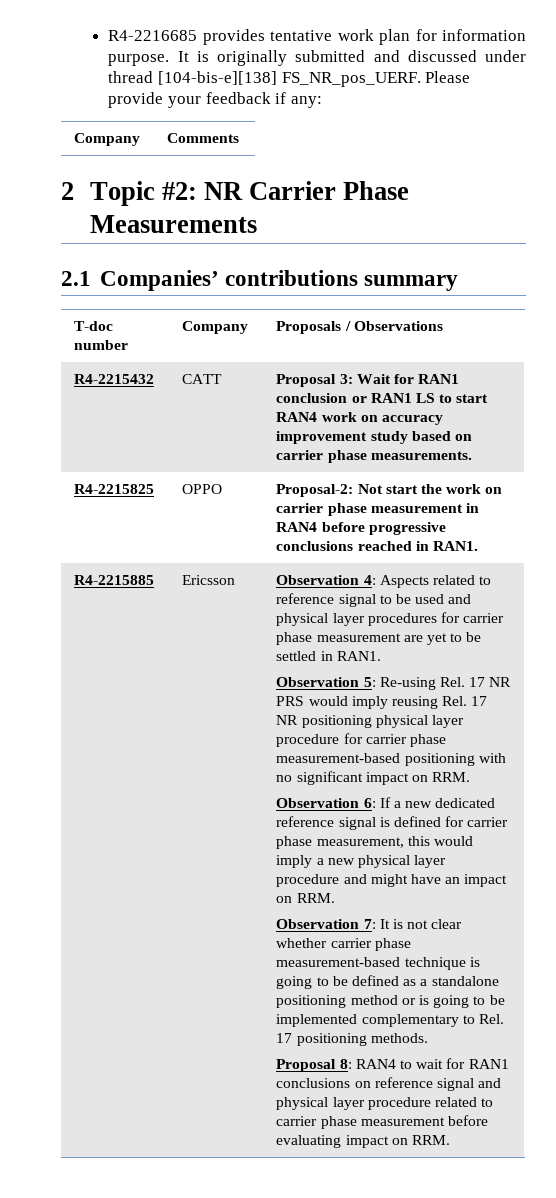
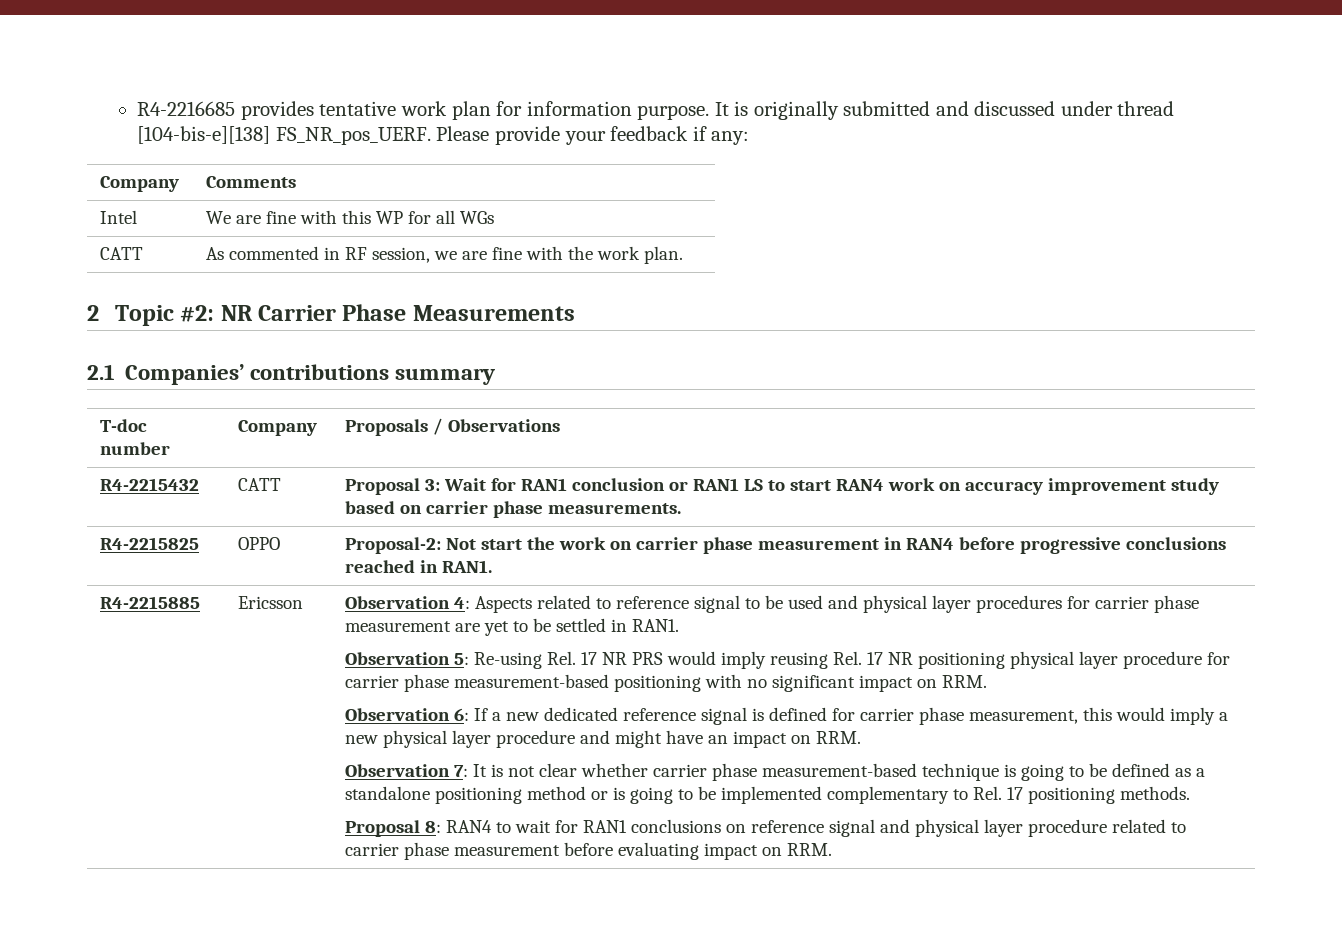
+ Intel | We are fine with this WP for all WGs
+ CATT | As commented in RF session, we are fine with the work plan.

